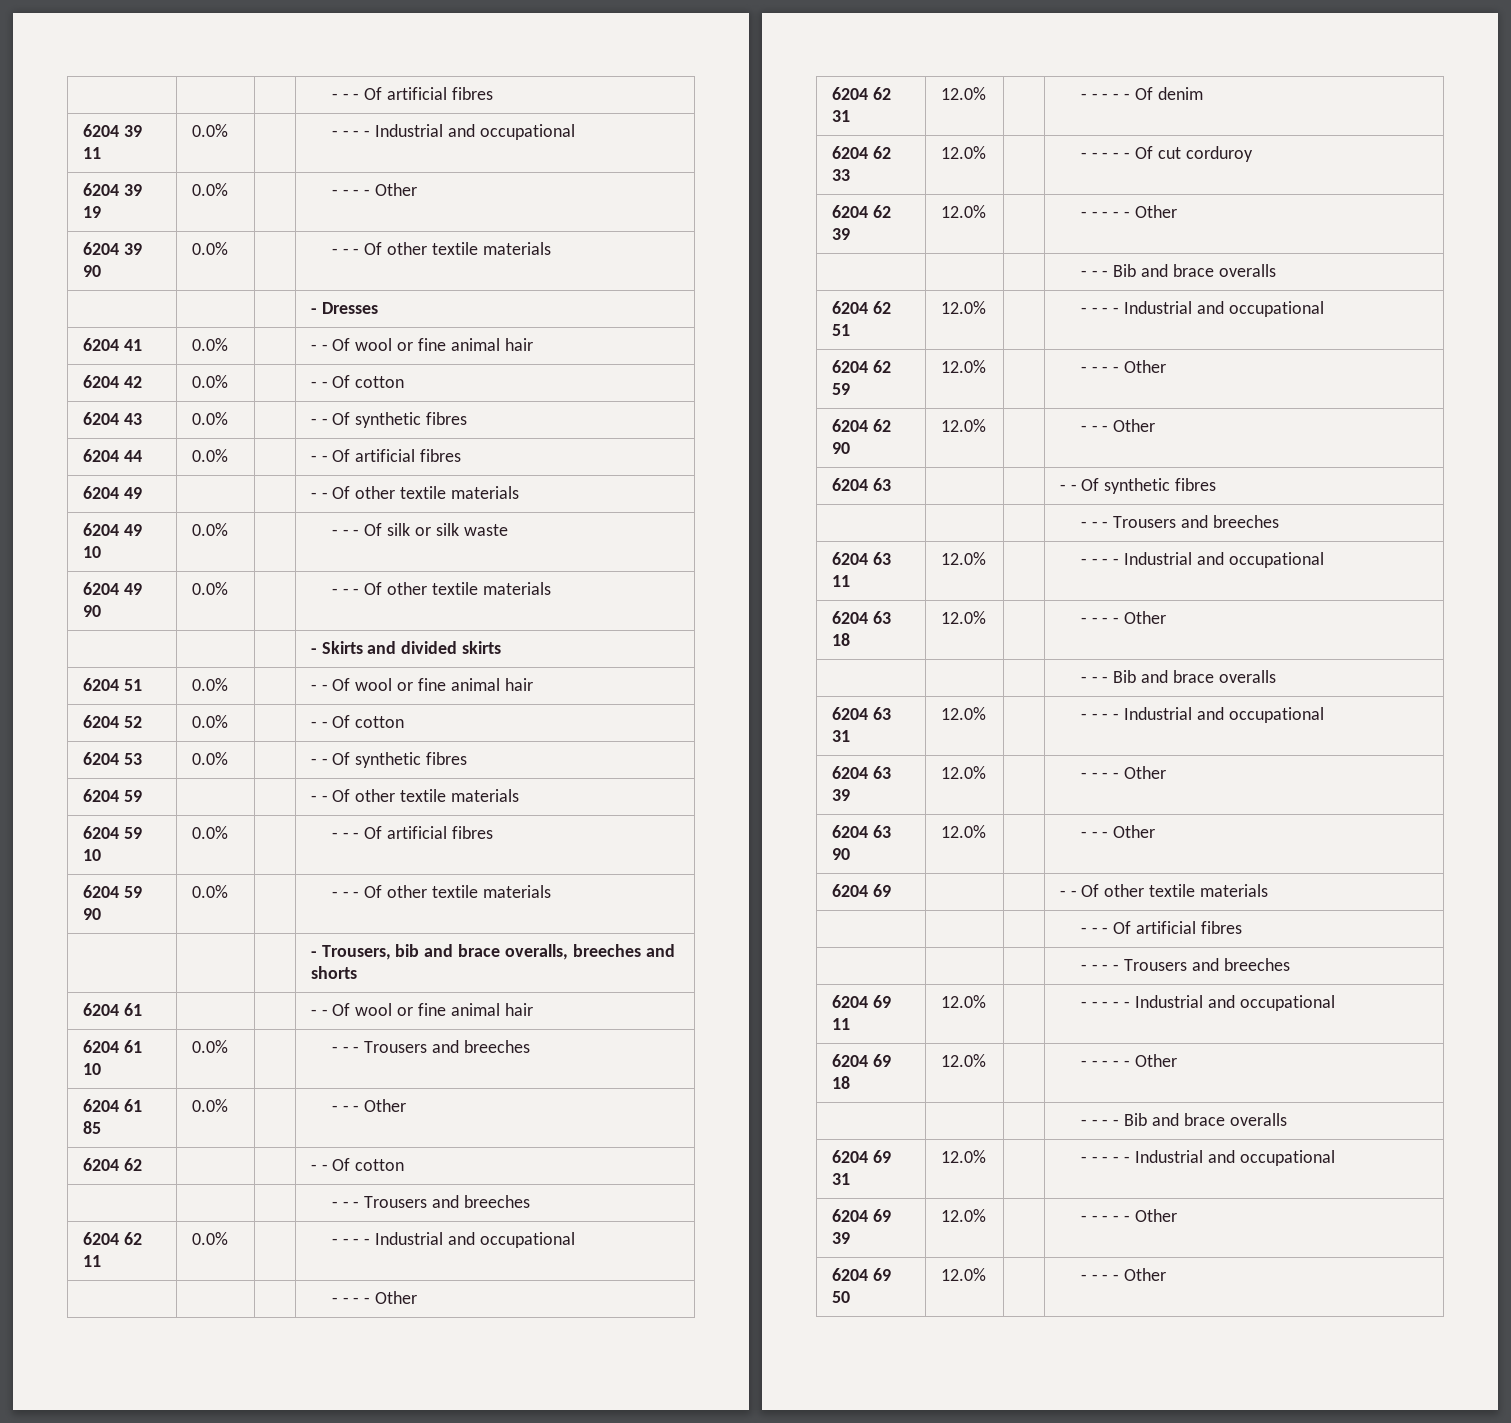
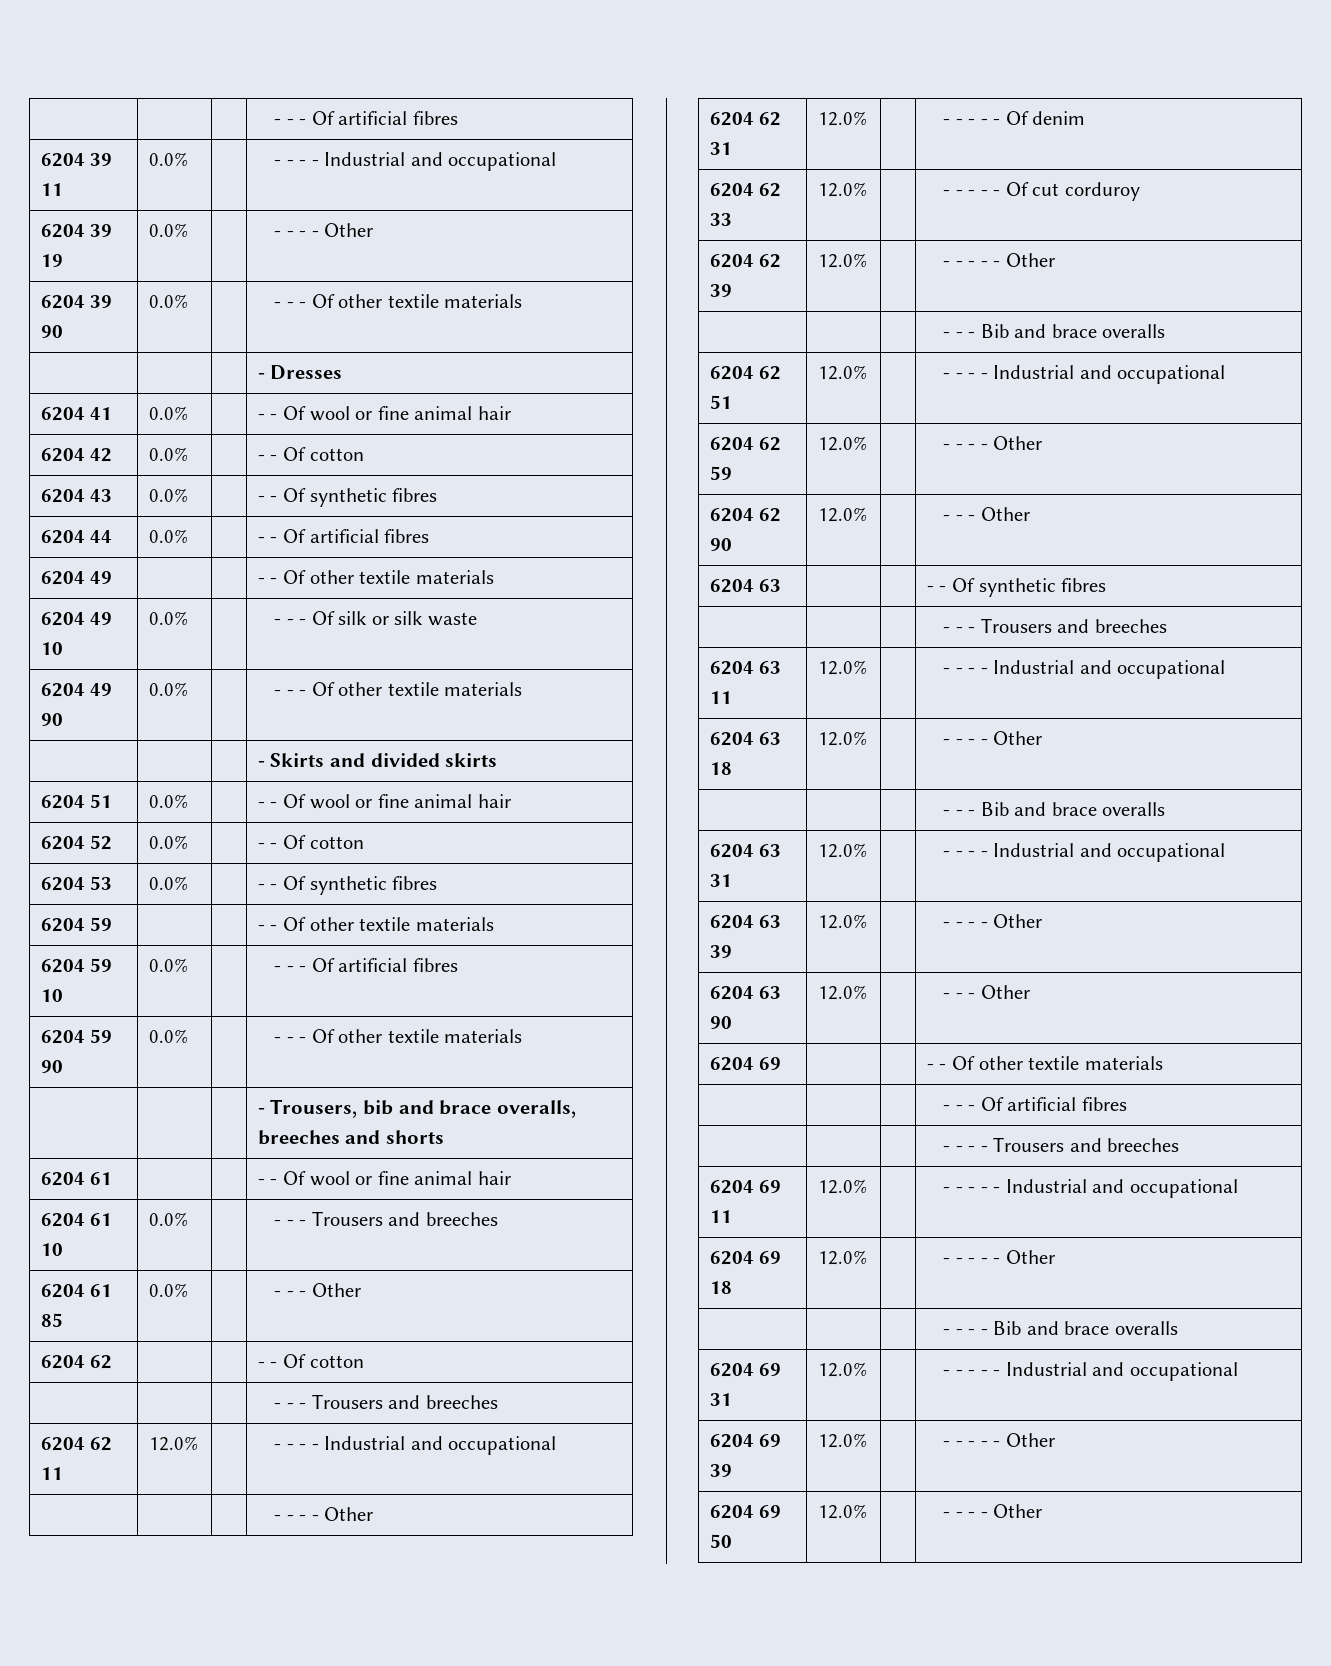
- 6204 62 11 | 0.0% | | - - - - Industrial and occupational
+ 6204 62 11 | 12.0% | | - - - - Industrial and occupational

